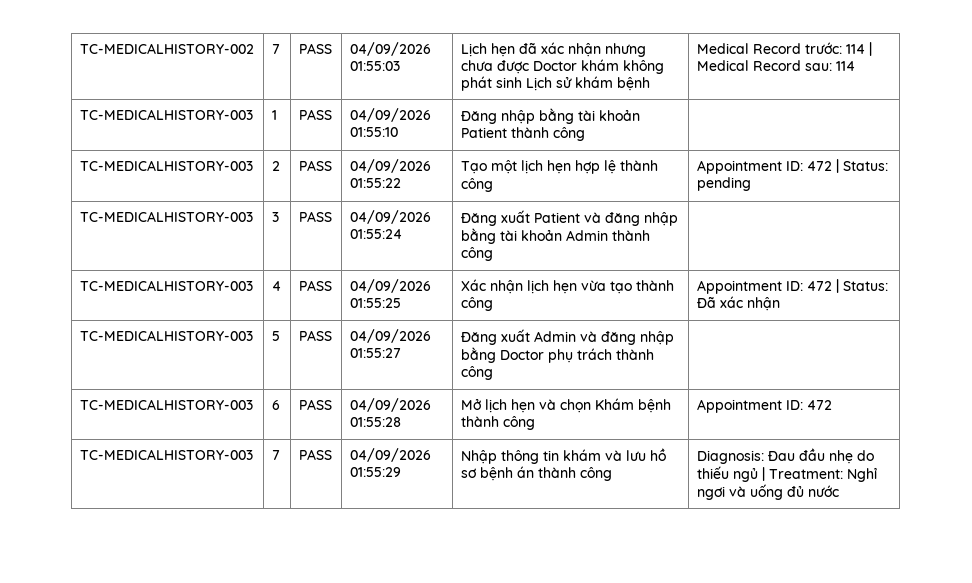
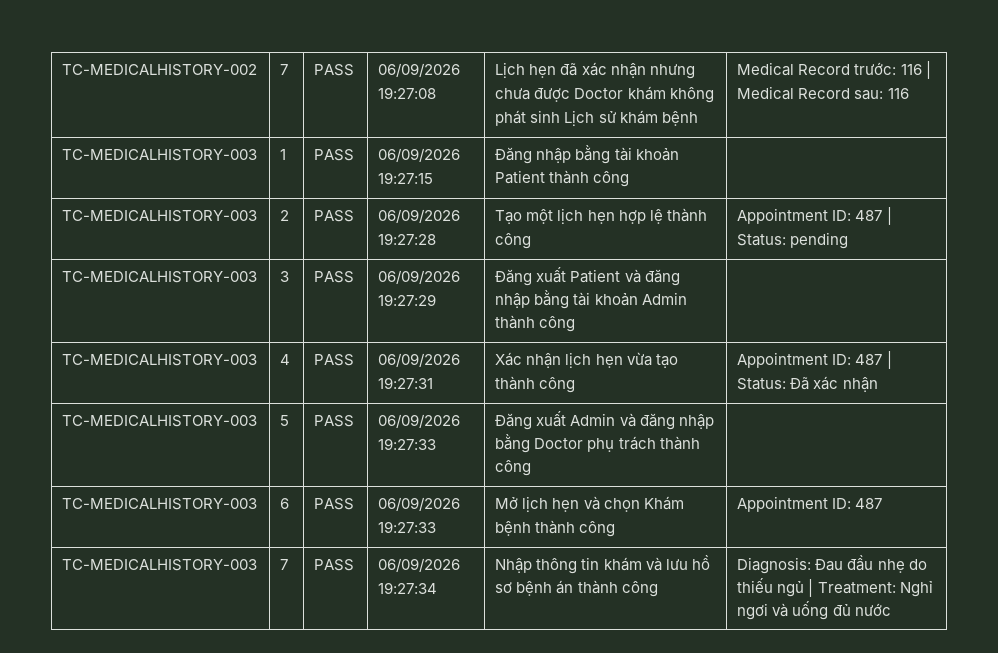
- TC-MEDICALHISTORY-002 | 7 | PASS | 04/09/2026 01:55:03 | Lịch hẹn đã xác nhận nhưng chưa được Doctor khám không phát sinh Lịch sử khám bệnh | Medical Record trước: 114 | Medical Record sau: 114
+ TC-MEDICALHISTORY-002 | 7 | PASS | 06/09/2026 19:27:08 | Lịch hẹn đã xác nhận nhưng chưa được Doctor khám không phát sinh Lịch sử khám bệnh | Medical Record trước: 116 | Medical Record sau: 116
- TC-MEDICALHISTORY-003 | 1 | PASS | 04/09/2026 01:55:10 | Đăng nhập bằng tài khoản Patient thành công |
+ TC-MEDICALHISTORY-003 | 1 | PASS | 06/09/2026 19:27:15 | Đăng nhập bằng tài khoản Patient thành công |
- TC-MEDICALHISTORY-003 | 2 | PASS | 04/09/2026 01:55:22 | Tạo một lịch hẹn hợp lệ thành công | Appointment ID: 472 | Status: pending
+ TC-MEDICALHISTORY-003 | 2 | PASS | 06/09/2026 19:27:28 | Tạo một lịch hẹn hợp lệ thành công | Appointment ID: 487 | Status: pending
- TC-MEDICALHISTORY-003 | 3 | PASS | 04/09/2026 01:55:24 | Đăng xuất Patient và đăng nhập bằng tài khoản Admin thành công |
+ TC-MEDICALHISTORY-003 | 3 | PASS | 06/09/2026 19:27:29 | Đăng xuất Patient và đăng nhập bằng tài khoản Admin thành công |
- TC-MEDICALHISTORY-003 | 4 | PASS | 04/09/2026 01:55:25 | Xác nhận lịch hẹn vừa tạo thành công | Appointment ID: 472 | Status: Đã xác nhận
+ TC-MEDICALHISTORY-003 | 4 | PASS | 06/09/2026 19:27:31 | Xác nhận lịch hẹn vừa tạo thành công | Appointment ID: 487 | Status: Đã xác nhận
- TC-MEDICALHISTORY-003 | 5 | PASS | 04/09/2026 01:55:27 | Đăng xuất Admin và đăng nhập bằng Doctor phụ trách thành công |
+ TC-MEDICALHISTORY-003 | 5 | PASS | 06/09/2026 19:27:33 | Đăng xuất Admin và đăng nhập bằng Doctor phụ trách thành công |
- TC-MEDICALHISTORY-003 | 6 | PASS | 04/09/2026 01:55:28 | Mở lịch hẹn và chọn Khám bệnh thành công | Appointment ID: 472
+ TC-MEDICALHISTORY-003 | 6 | PASS | 06/09/2026 19:27:33 | Mở lịch hẹn và chọn Khám bệnh thành công | Appointment ID: 487
- TC-MEDICALHISTORY-003 | 7 | PASS | 04/09/2026 01:55:29 | Nhập thông tin khám và lưu hồ sơ bệnh án thành công | Diagnosis: Đau đầu nhẹ do thiếu ngủ | Treatment: Nghỉ ngơi và uống đủ nước
+ TC-MEDICALHISTORY-003 | 7 | PASS | 06/09/2026 19:27:34 | Nhập thông tin khám và lưu hồ sơ bệnh án thành công | Diagnosis: Đau đầu nhẹ do thiếu ngủ | Treatment: Nghỉ ngơi và uống đủ nước

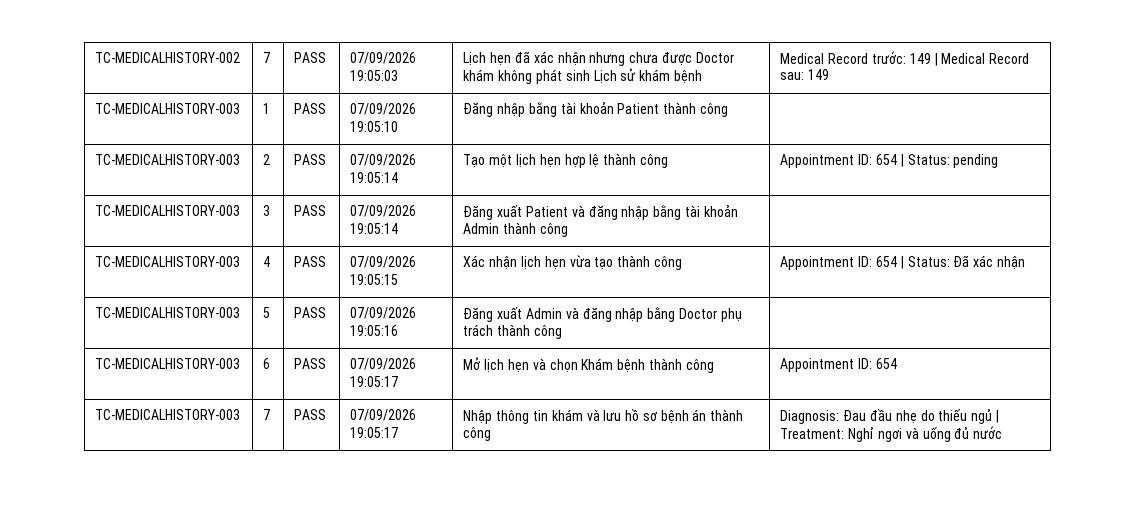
- TC-MEDICALHISTORY-002 | 7 | PASS | 06/09/2026 19:27:08 | Lịch hẹn đã xác nhận nhưng chưa được Doctor khám không phát sinh Lịch sử khám bệnh | Medical Record trước: 116 | Medical Record sau: 116
+ TC-MEDICALHISTORY-002 | 7 | PASS | 07/09/2026 19:05:03 | Lịch hẹn đã xác nhận nhưng chưa được Doctor khám không phát sinh Lịch sử khám bệnh | Medical Record trước: 149 | Medical Record sau: 149
- TC-MEDICALHISTORY-003 | 1 | PASS | 06/09/2026 19:27:15 | Đăng nhập bằng tài khoản Patient thành công |
+ TC-MEDICALHISTORY-003 | 1 | PASS | 07/09/2026 19:05:10 | Đăng nhập bằng tài khoản Patient thành công |
- TC-MEDICALHISTORY-003 | 2 | PASS | 06/09/2026 19:27:28 | Tạo một lịch hẹn hợp lệ thành công | Appointment ID: 487 | Status: pending
+ TC-MEDICALHISTORY-003 | 2 | PASS | 07/09/2026 19:05:14 | Tạo một lịch hẹn hợp lệ thành công | Appointment ID: 654 | Status: pending
- TC-MEDICALHISTORY-003 | 3 | PASS | 06/09/2026 19:27:29 | Đăng xuất Patient và đăng nhập bằng tài khoản Admin thành công |
+ TC-MEDICALHISTORY-003 | 3 | PASS | 07/09/2026 19:05:14 | Đăng xuất Patient và đăng nhập bằng tài khoản Admin thành công |
- TC-MEDICALHISTORY-003 | 4 | PASS | 06/09/2026 19:27:31 | Xác nhận lịch hẹn vừa tạo thành công | Appointment ID: 487 | Status: Đã xác nhận
+ TC-MEDICALHISTORY-003 | 4 | PASS | 07/09/2026 19:05:15 | Xác nhận lịch hẹn vừa tạo thành công | Appointment ID: 654 | Status: Đã xác nhận
- TC-MEDICALHISTORY-003 | 5 | PASS | 06/09/2026 19:27:33 | Đăng xuất Admin và đăng nhập bằng Doctor phụ trách thành công |
+ TC-MEDICALHISTORY-003 | 5 | PASS | 07/09/2026 19:05:16 | Đăng xuất Admin và đăng nhập bằng Doctor phụ trách thành công |
- TC-MEDICALHISTORY-003 | 6 | PASS | 06/09/2026 19:27:33 | Mở lịch hẹn và chọn Khám bệnh thành công | Appointment ID: 487
+ TC-MEDICALHISTORY-003 | 6 | PASS | 07/09/2026 19:05:17 | Mở lịch hẹn và chọn Khám bệnh thành công | Appointment ID: 654
- TC-MEDICALHISTORY-003 | 7 | PASS | 06/09/2026 19:27:34 | Nhập thông tin khám và lưu hồ sơ bệnh án thành công | Diagnosis: Đau đầu nhẹ do thiếu ngủ | Treatment: Nghỉ ngơi và uống đủ nước
+ TC-MEDICALHISTORY-003 | 7 | PASS | 07/09/2026 19:05:17 | Nhập thông tin khám và lưu hồ sơ bệnh án thành công | Diagnosis: Đau đầu nhẹ do thiếu ngủ | Treatment: Nghỉ ngơi và uống đủ nước

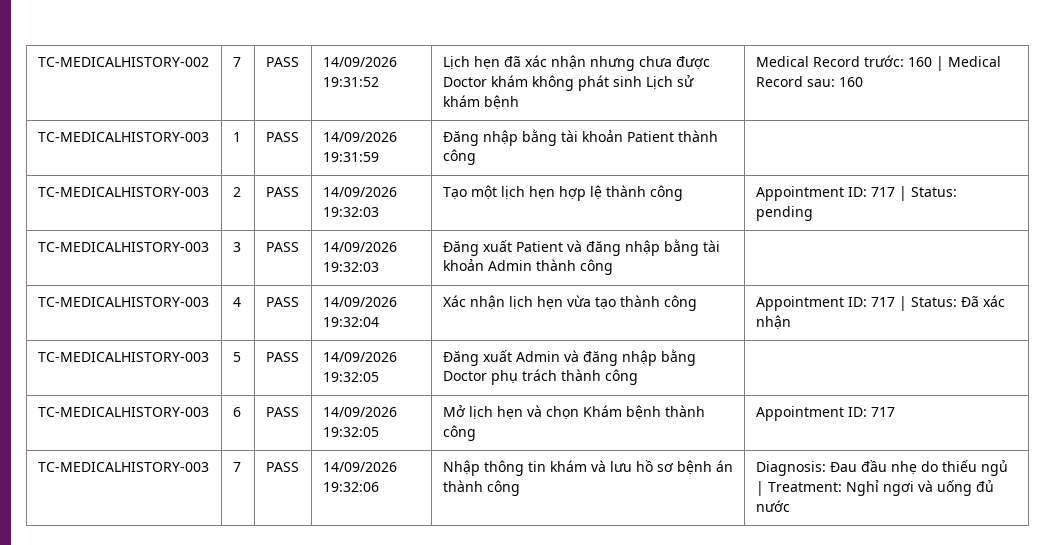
- TC-MEDICALHISTORY-002 | 7 | PASS | 07/09/2026 19:05:03 | Lịch hẹn đã xác nhận nhưng chưa được Doctor khám không phát sinh Lịch sử khám bệnh | Medical Record trước: 149 | Medical Record sau: 149
+ TC-MEDICALHISTORY-002 | 7 | PASS | 14/09/2026 19:31:52 | Lịch hẹn đã xác nhận nhưng chưa được Doctor khám không phát sinh Lịch sử khám bệnh | Medical Record trước: 160 | Medical Record sau: 160
- TC-MEDICALHISTORY-003 | 1 | PASS | 07/09/2026 19:05:10 | Đăng nhập bằng tài khoản Patient thành công |
+ TC-MEDICALHISTORY-003 | 1 | PASS | 14/09/2026 19:31:59 | Đăng nhập bằng tài khoản Patient thành công |
- TC-MEDICALHISTORY-003 | 2 | PASS | 07/09/2026 19:05:14 | Tạo một lịch hẹn hợp lệ thành công | Appointment ID: 654 | Status: pending
+ TC-MEDICALHISTORY-003 | 2 | PASS | 14/09/2026 19:32:03 | Tạo một lịch hẹn hợp lệ thành công | Appointment ID: 717 | Status: pending
- TC-MEDICALHISTORY-003 | 3 | PASS | 07/09/2026 19:05:14 | Đăng xuất Patient và đăng nhập bằng tài khoản Admin thành công |
+ TC-MEDICALHISTORY-003 | 3 | PASS | 14/09/2026 19:32:03 | Đăng xuất Patient và đăng nhập bằng tài khoản Admin thành công |
- TC-MEDICALHISTORY-003 | 4 | PASS | 07/09/2026 19:05:15 | Xác nhận lịch hẹn vừa tạo thành công | Appointment ID: 654 | Status: Đã xác nhận
+ TC-MEDICALHISTORY-003 | 4 | PASS | 14/09/2026 19:32:04 | Xác nhận lịch hẹn vừa tạo thành công | Appointment ID: 717 | Status: Đã xác nhận
- TC-MEDICALHISTORY-003 | 5 | PASS | 07/09/2026 19:05:16 | Đăng xuất Admin và đăng nhập bằng Doctor phụ trách thành công |
+ TC-MEDICALHISTORY-003 | 5 | PASS | 14/09/2026 19:32:05 | Đăng xuất Admin và đăng nhập bằng Doctor phụ trách thành công |
- TC-MEDICALHISTORY-003 | 6 | PASS | 07/09/2026 19:05:17 | Mở lịch hẹn và chọn Khám bệnh thành công | Appointment ID: 654
+ TC-MEDICALHISTORY-003 | 6 | PASS | 14/09/2026 19:32:05 | Mở lịch hẹn và chọn Khám bệnh thành công | Appointment ID: 717
- TC-MEDICALHISTORY-003 | 7 | PASS | 07/09/2026 19:05:17 | Nhập thông tin khám và lưu hồ sơ bệnh án thành công | Diagnosis: Đau đầu nhẹ do thiếu ngủ | Treatment: Nghỉ ngơi và uống đủ nước
+ TC-MEDICALHISTORY-003 | 7 | PASS | 14/09/2026 19:32:06 | Nhập thông tin khám và lưu hồ sơ bệnh án thành công | Diagnosis: Đau đầu nhẹ do thiếu ngủ | Treatment: Nghỉ ngơi và uống đủ nước

